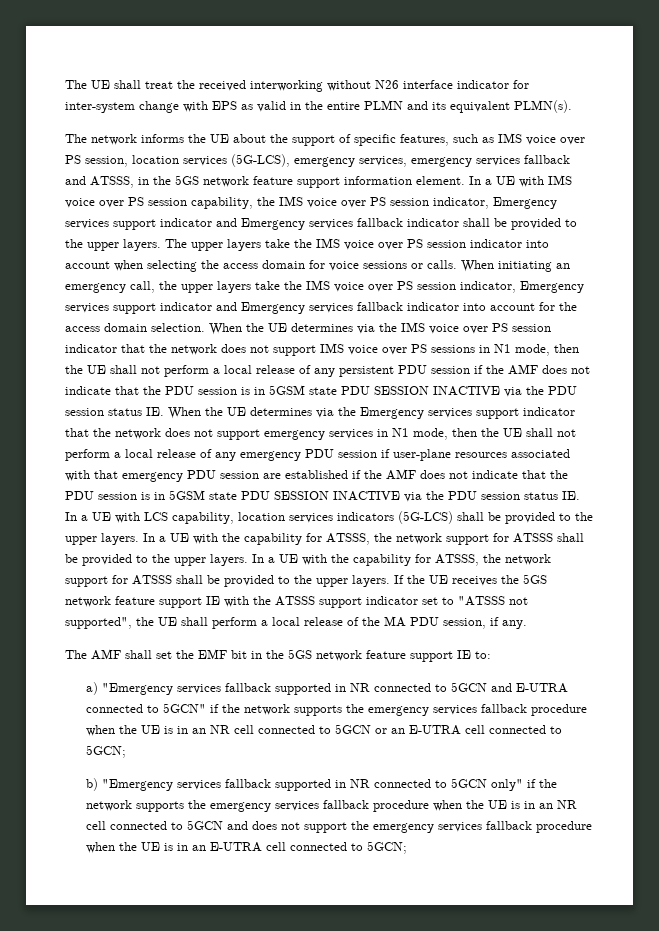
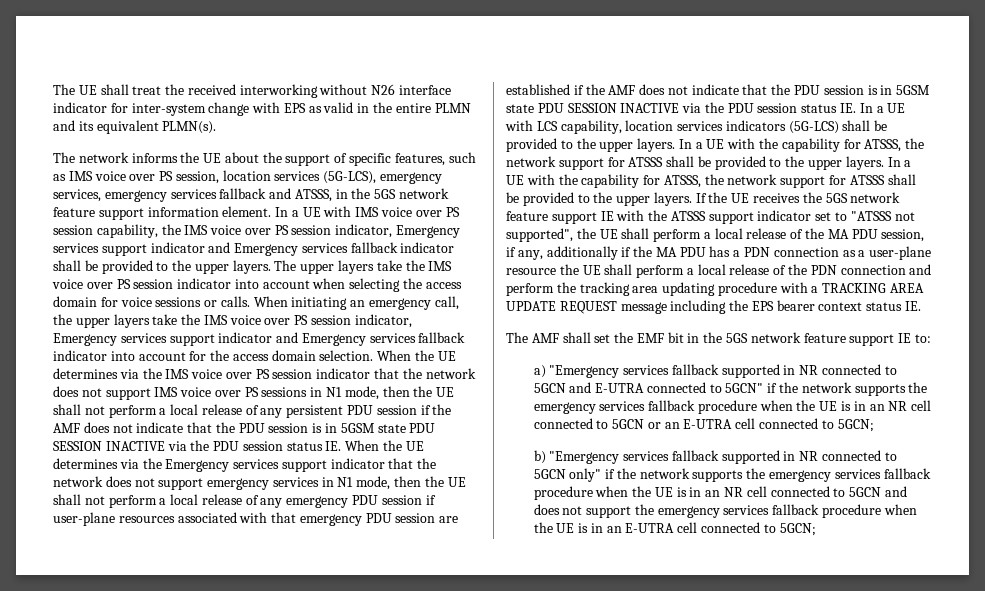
- If the UE receives the 5GS network feature support IE with the ATSSS support indicator set to "ATSSS not supported", the UE shall perform a local release of the MA PDU session, if any.
+ If the UE receives the 5GS network feature support IE with the ATSSS support indicator set to "ATSSS not supported", the UE shall perform a local release of the MA PDU session, if any, additionally if the MA PDU has a PDN connection as a user-plane resource the UE shall perform a local release of the PDN connection and perform the tracking area updating procedure with a TRACKING AREA UPDATE REQUEST message including the EPS bearer context status IE.

